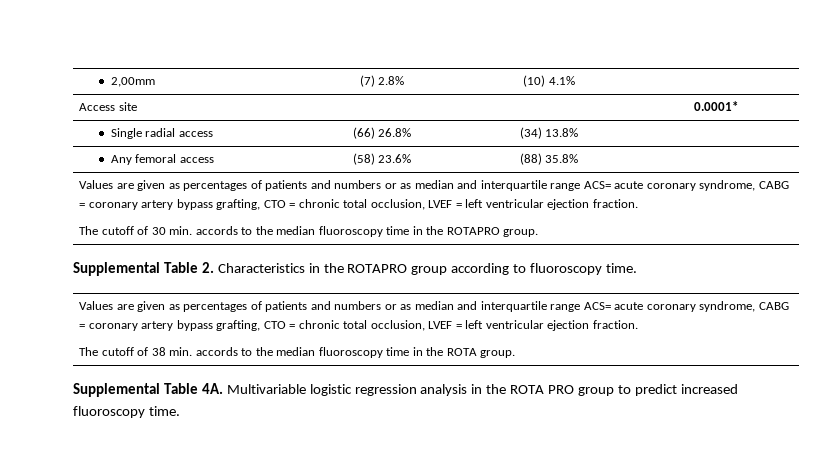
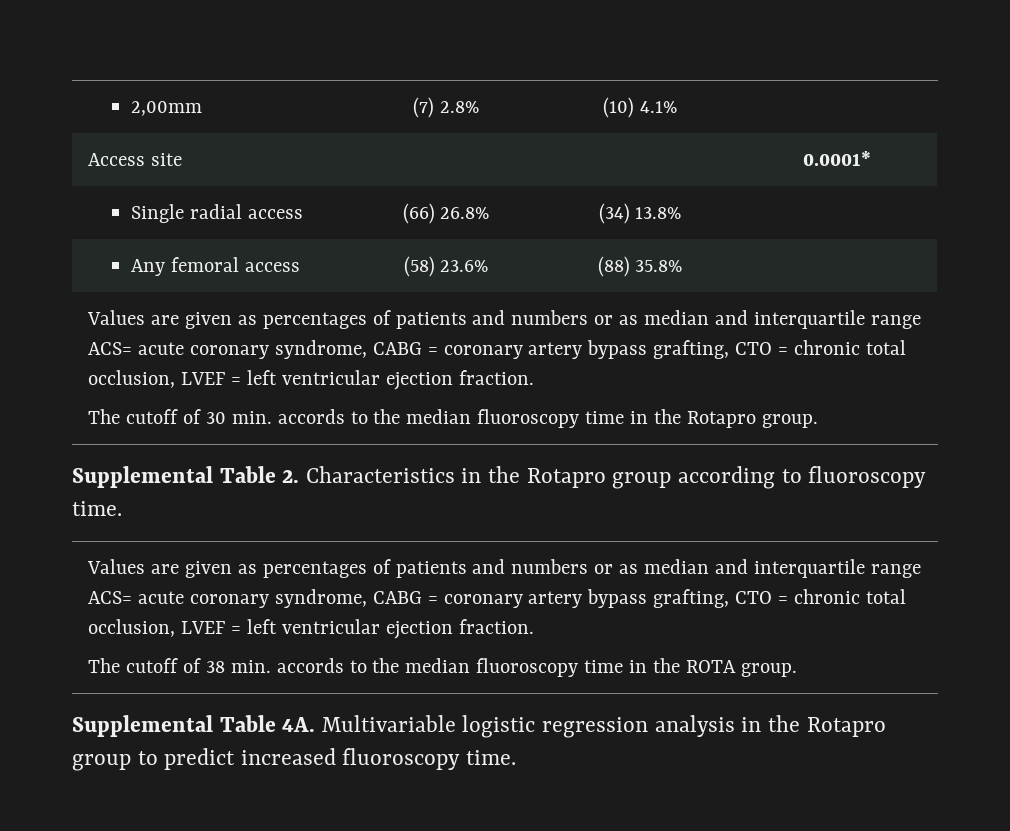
- The cutoff of 30 min. accords to the median fluoroscopy time in the ROTAPRO group.
+ The cutoff of 30 min. accords to the median fluoroscopy time in the Rotapro group.
- Supplemental Table 2. Characteristics in the ROTAPRO group according to fluoroscopy time.
+ Supplemental Table 2. Characteristics in the Rotapro group according to fluoroscopy time.
- Multivariable logistic regression analysis in the ROTA PRO group to predict increased fluoroscopy time.
+ Multivariable logistic regression analysis in the Rotapro group to predict increased fluoroscopy time.

